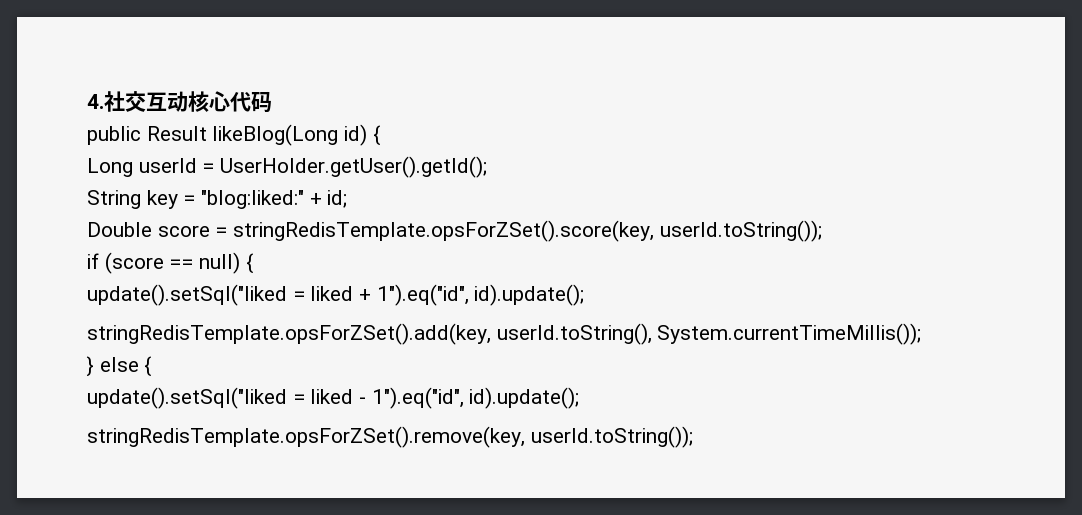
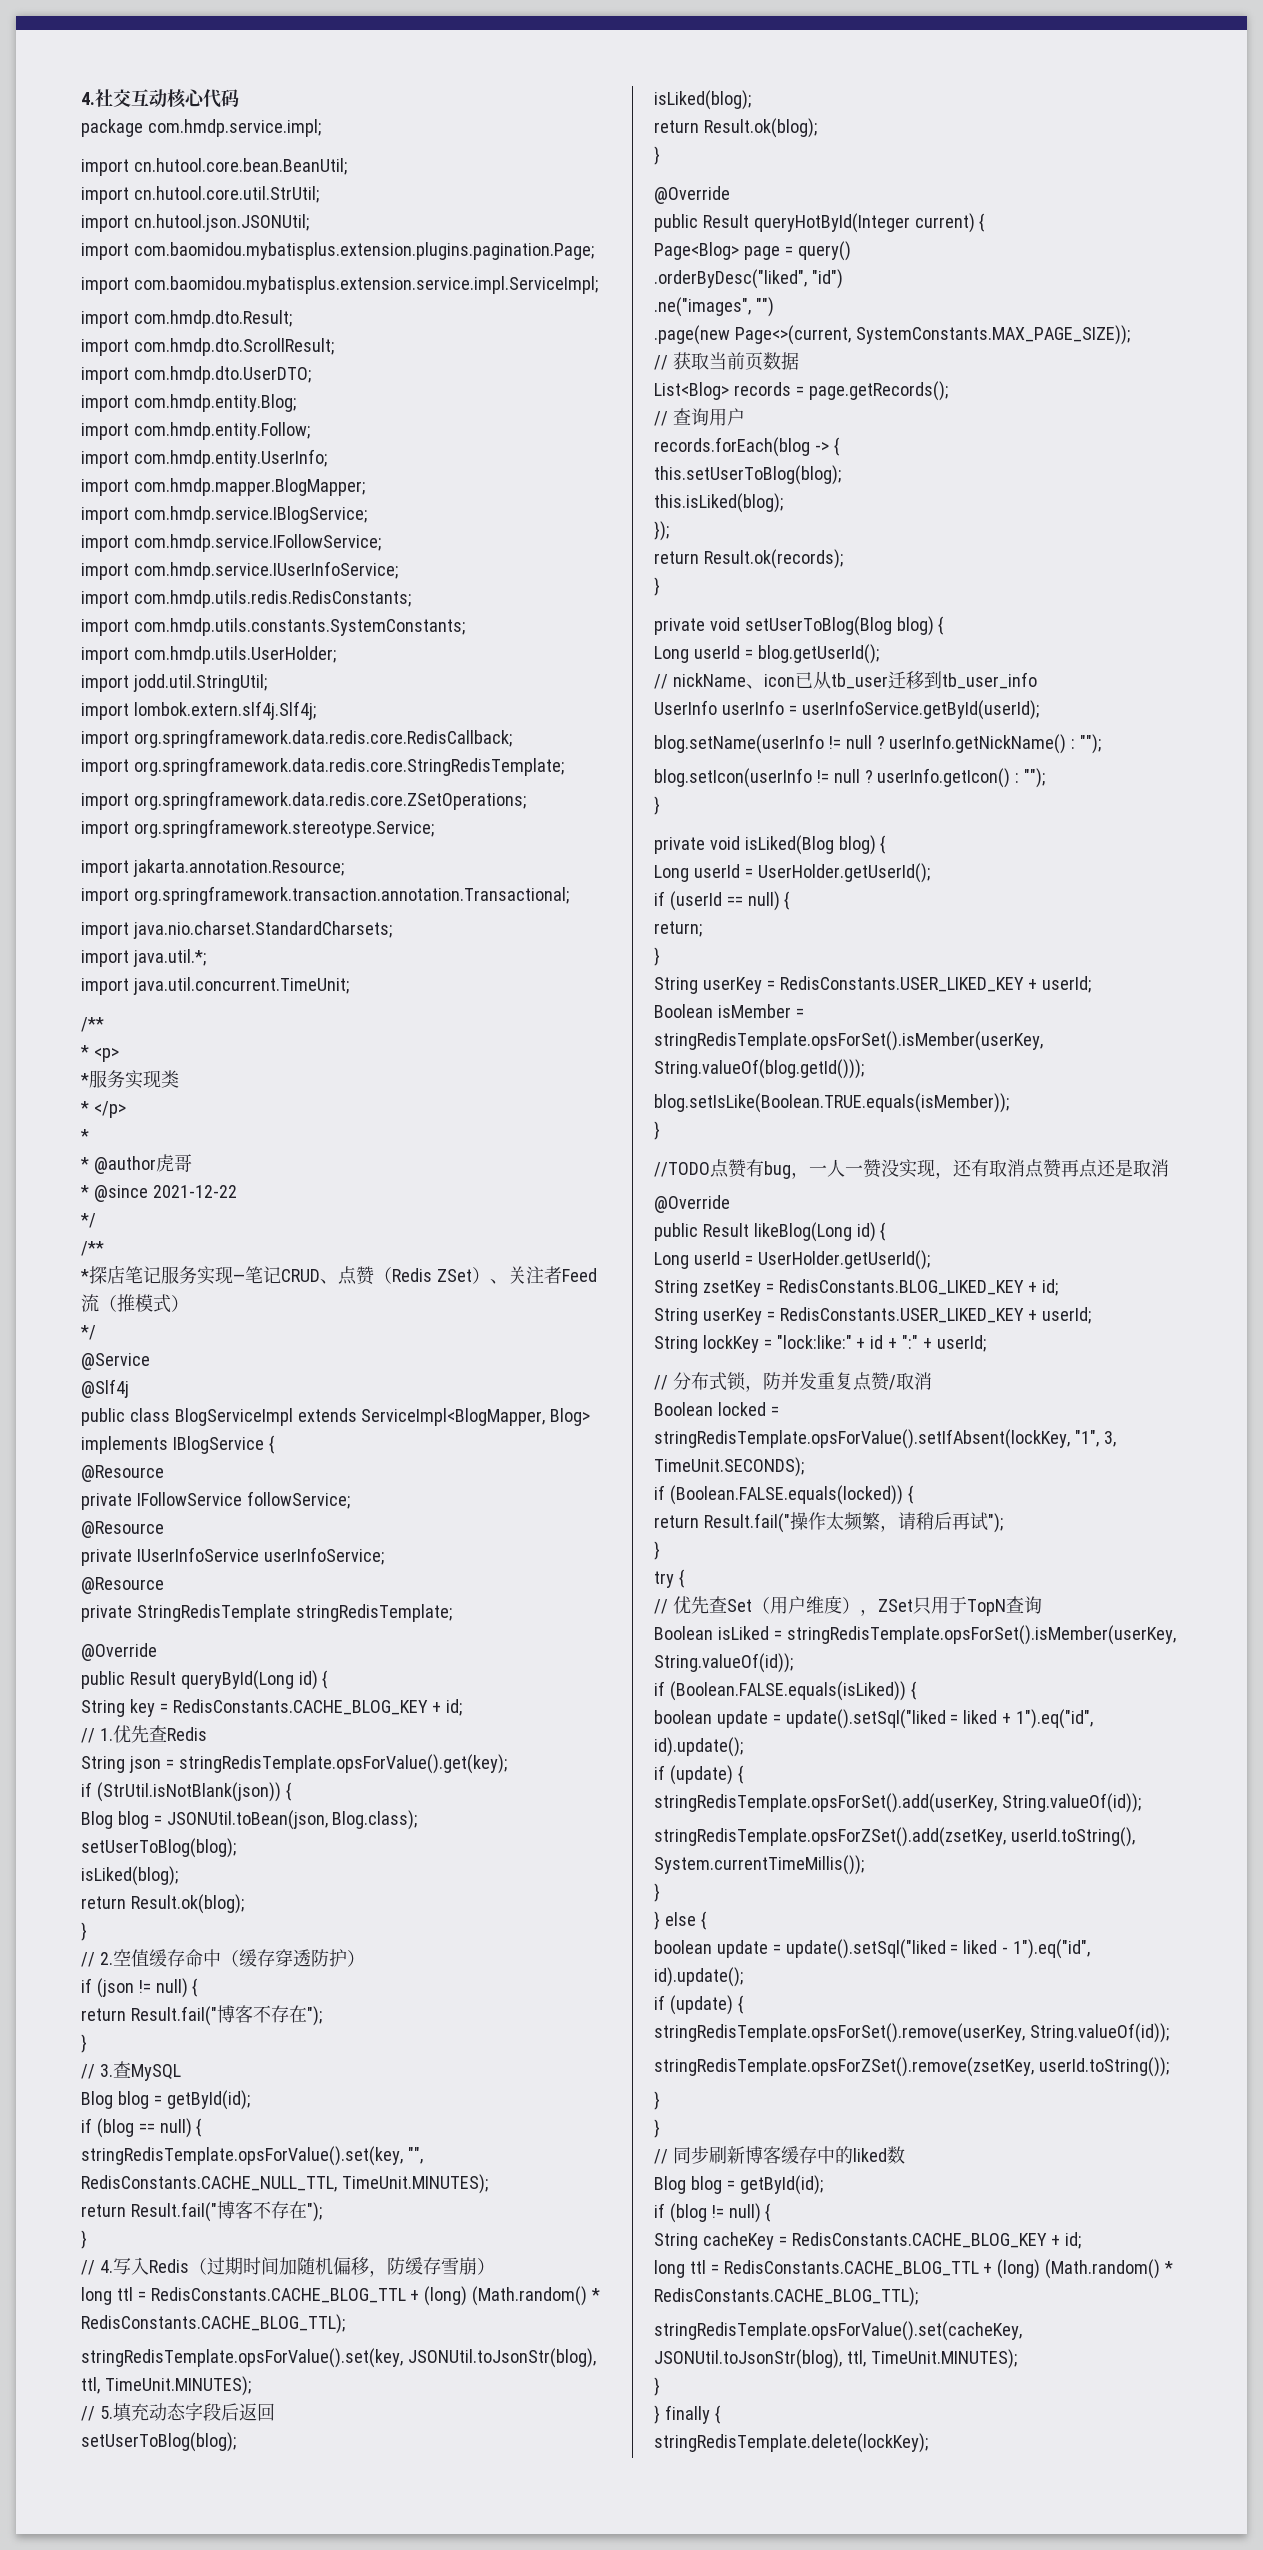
+ package com.hmdp.service.impl;
+ import cn.hutool.core.bean.BeanUtil;
+ import cn.hutool.core.util.StrUtil;
+ import cn.hutool.json.JSONUtil;
+ import com.baomidou.mybatisplus.extension.plugins.pagination.Page;
+ import com.baomidou.mybatisplus.extension.service.impl.ServiceImpl;
+ import com.hmdp.dto.Result;
+ import com.hmdp.dto.ScrollResult;
+ import com.hmdp.dto.UserDTO;
+ import com.hmdp.entity.Blog;
+ import com.hmdp.entity.Follow;
+ import com.hmdp.entity.UserInfo;
+ import com.hmdp.mapper.BlogMapper;
+ import com.hmdp.service.IBlogService;
+ import com.hmdp.service.IFollowService;
+ import com.hmdp.service.IUserInfoService;
+ import com.hmdp.utils.redis.RedisConstants;
+ import com.hmdp.utils.constants.SystemConstants;
+ import com.hmdp.utils.UserHolder;
+ import jodd.util.StringUtil;
+ import lombok.extern.slf4j.Slf4j;
+ import org.springframework.data.redis.core.RedisCallback;
+ import org.springframework.data.redis.core.StringRedisTemplate;
+ import org.springframework.data.redis.core.ZSetOperations;
+ import org.springframework.stereotype.Service;
+ import jakarta.annotation.Resource;
+ import org.springframework.transaction.annotation.Transactional;
+ import java.nio.charset.StandardCharsets;
+ import java.util.*;
+ import java.util.concurrent.TimeUnit;
+ /**
+ * <p>
+ *服务实现类
+ * </p>
+ *
+ * @author虎哥
+ * @since 2021-12-22
+ */
+ /**
+ *探店笔记服务实现—笔记CRUD、点赞（Redis ZSet）、关注者Feed流（推模式）
+ */
+ @Service
+ @Slf4j
+ public class BlogServiceImpl extends ServiceImpl<BlogMapper, Blog> implements IBlogService {
+ @Resource
+ private IFollowService followService;
+ @Resource
+ private IUserInfoService userInfoService;
+ @Resource
+ private StringRedisTemplate stringRedisTemplate;
+ @Override
+ public Result queryById(Long id) {
+ String key = RedisConstants.CACHE_BLOG_KEY + id;
+ // 1.优先查Redis
+ String json = stringRedisTemplate.opsForValue().get(key);
+ if (StrUtil.isNotBlank(json)) {
+ Blog blog = JSONUtil.toBean(json, Blog.class);
+ setUserToBlog(blog);
+ isLiked(blog);
+ return Result.ok(blog);
+ }
+ // 2.空值缓存命中（缓存穿透防护）
+ if (json != null) {
+ return Result.fail("博客不存在");
+ }
+ // 3.查MySQL
+ Blog blog = getById(id);
+ if (blog == null) {
+ stringRedisTemplate.opsForValue().set(key, "", RedisConstants.CACHE_NULL_TTL, TimeUnit.MINUTES);
+ return Result.fail("博客不存在");
+ }
+ // 4.写入Redis（过期时间加随机偏移，防缓存雪崩）
+ long ttl = RedisConstants.CACHE_BLOG_TTL + (long) (Math.random() * RedisConstants.CACHE_BLOG_TTL);
+ stringRedisTemplate.opsForValue().set(key, JSONUtil.toJsonStr(blog), ttl, TimeUnit.MINUTES);
+ // 5.填充动态字段后返回
+ setUserToBlog(blog);
+ isLiked(blog);
+ return Result.ok(blog);
+ }
+ @Override
+ public Result queryHotById(Integer current) {
+ Page<Blog> page = query()
+ .orderByDesc("liked", "id")
+ .ne("images", "")
+ .page(new Page<>(current, SystemConstants.MAX_PAGE_SIZE));
+ // 获取当前页数据
+ List<Blog> records = page.getRecords();
+ // 查询用户
+ records.forEach(blog -> {
+ this.setUserToBlog(blog);
+ this.isLiked(blog);
+ });
+ return Result.ok(records);
+ }
+ private void setUserToBlog(Blog blog) {
+ Long userId = blog.getUserId();
+ // nickName、icon已从tb_user迁移到tb_user_info
+ UserInfo userInfo = userInfoService.getById(userId);
+ blog.setName(userInfo != null ? userInfo.getNickName() : "");
+ blog.setIcon(userInfo != null ? userInfo.getIcon() : "");
+ }
+ private void isLiked(Blog blog) {
+ Long userId = UserHolder.getUserId();
+ if (userId == null) {
+ return;
+ }
+ String userKey = RedisConstants.USER_LIKED_KEY + userId;
+ Boolean isMember = stringRedisTemplate.opsForSet().isMember(userKey, String.valueOf(blog.getId()));
+ blog.setIsLike(Boolean.TRUE.equals(isMember));
+ }
+ //TODO点赞有bug，一人一赞没实现，还有取消点赞再点还是取消
+ @Override
  public Result likeBlog(Long id) {
- Long userId = UserHolder.getUser().getId();
- String key = "blog:liked:" + id;
- Double score = stringRedisTemplate.opsForZSet().score(key, userId.toString());
- if (score == null) {
- update().setSql("liked = liked + 1").eq("id", id).update();
- stringRedisTemplate.opsForZSet().add(key, userId.toString(), System.currentTimeMillis());
+ Long userId = UserHolder.getUserId();
+ String zsetKey = RedisConstants.BLOG_LIKED_KEY + id;
+ String userKey = RedisConstants.USER_LIKED_KEY + userId;
+ String lockKey = "lock:like:" + id + ":" + userId;
+ // 分布式锁，防并发重复点赞/取消
+ Boolean locked = stringRedisTemplate.opsForValue().setIfAbsent(lockKey, "1", 3, TimeUnit.SECONDS);
+ if (Boolean.FALSE.equals(locked)) {
+ return Result.fail("操作太频繁，请稍后再试");
+ }
+ try {
+ // 优先查Set（用户维度），ZSet只用于TopN查询
+ Boolean isLiked = stringRedisTemplate.opsForSet().isMember(userKey, String.valueOf(id));
+ if (Boolean.FALSE.equals(isLiked)) {
+ boolean update = update().setSql("liked = liked + 1").eq("id", id).update();
+ if (update) {
+ stringRedisTemplate.opsForSet().add(userKey, String.valueOf(id));
+ stringRedisTemplate.opsForZSet().add(zsetKey, userId.toString(), System.currentTimeMillis());
+ }
- update().setSql("liked = liked - 1").eq("id", id).update();
- stringRedisTemplate.opsForZSet().remove(key, userId.toString());
+ boolean update = update().setSql("liked = liked - 1").eq("id", id).update();
+ if (update) {
+ stringRedisTemplate.opsForSet().remove(userKey, String.valueOf(id));
+ stringRedisTemplate.opsForZSet().remove(zsetKey, userId.toString());
+ }
+ }
+ // 同步刷新博客缓存中的liked数
+ Blog blog = getById(id);
+ if (blog != null) {
+ String cacheKey = RedisConstants.CACHE_BLOG_KEY + id;
+ long ttl = RedisConstants.CACHE_BLOG_TTL + (long) (Math.random() * RedisConstants.CACHE_BLOG_TTL);
+ stringRedisTemplate.opsForValue().set(cacheKey, JSONUtil.toJsonStr(blog), ttl, TimeUnit.MINUTES);
+ }
+ } finally {
+ stringRedisTemplate.delete(lockKey);

